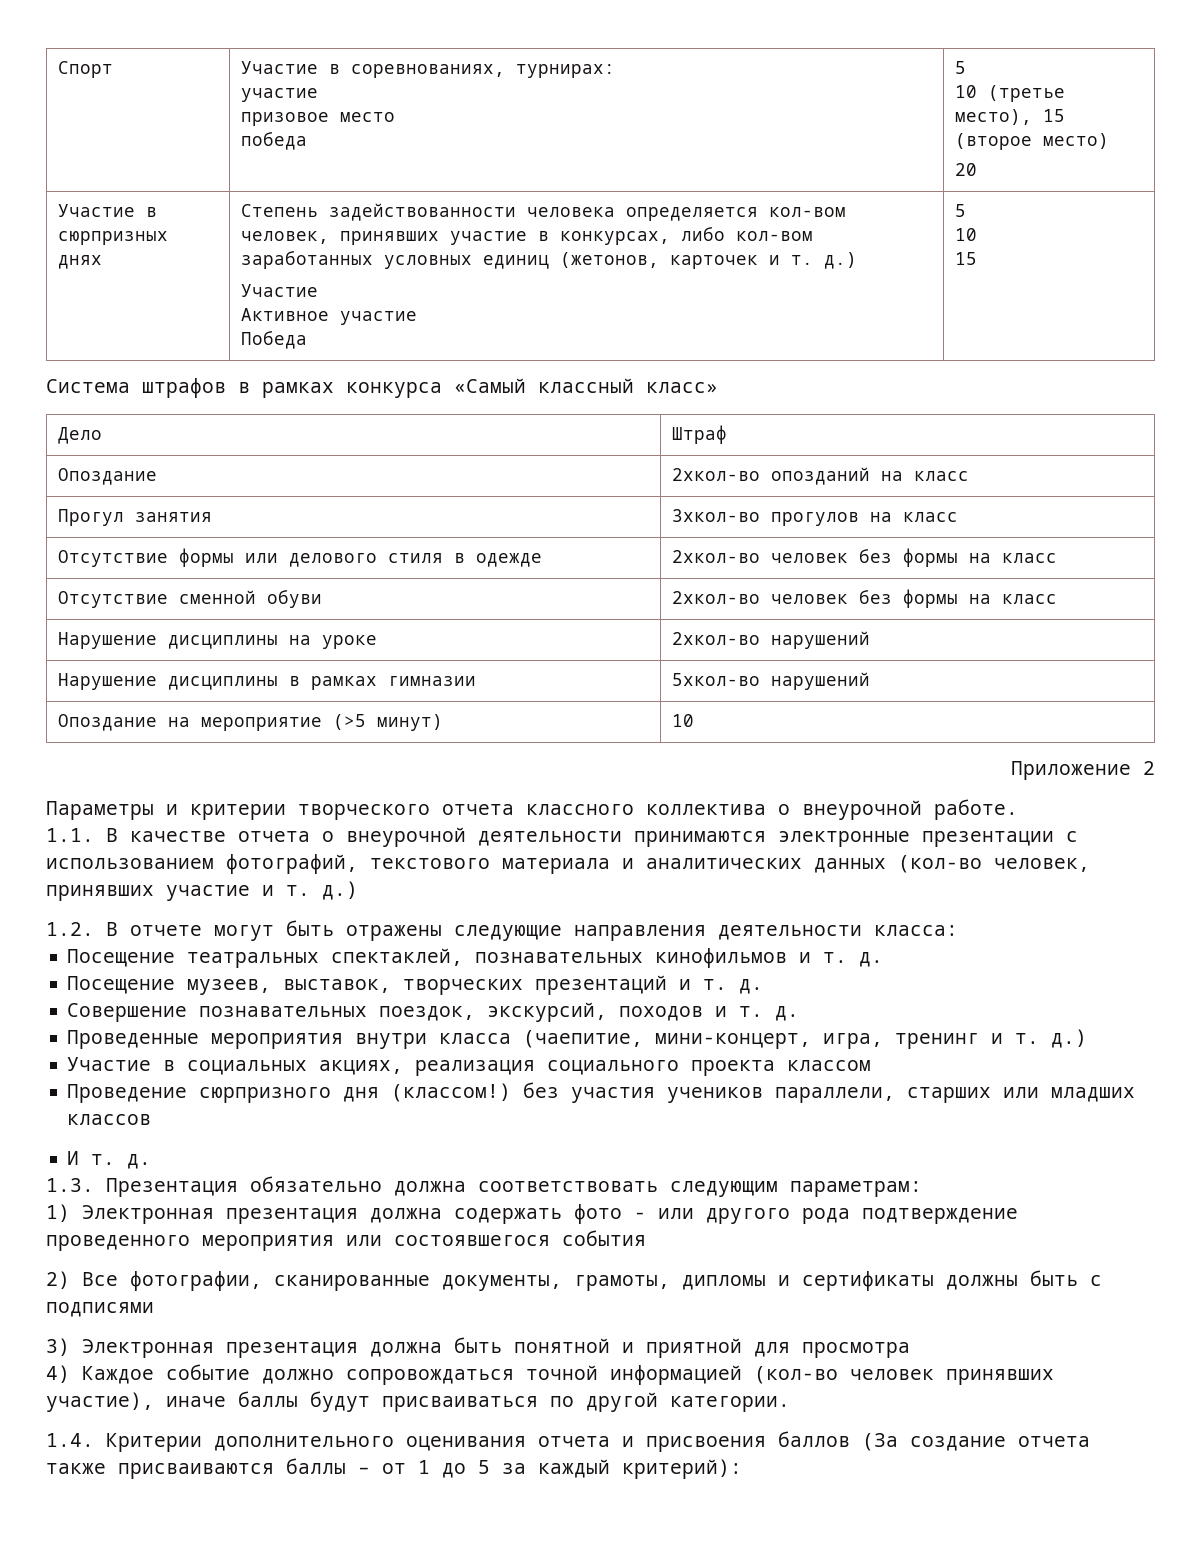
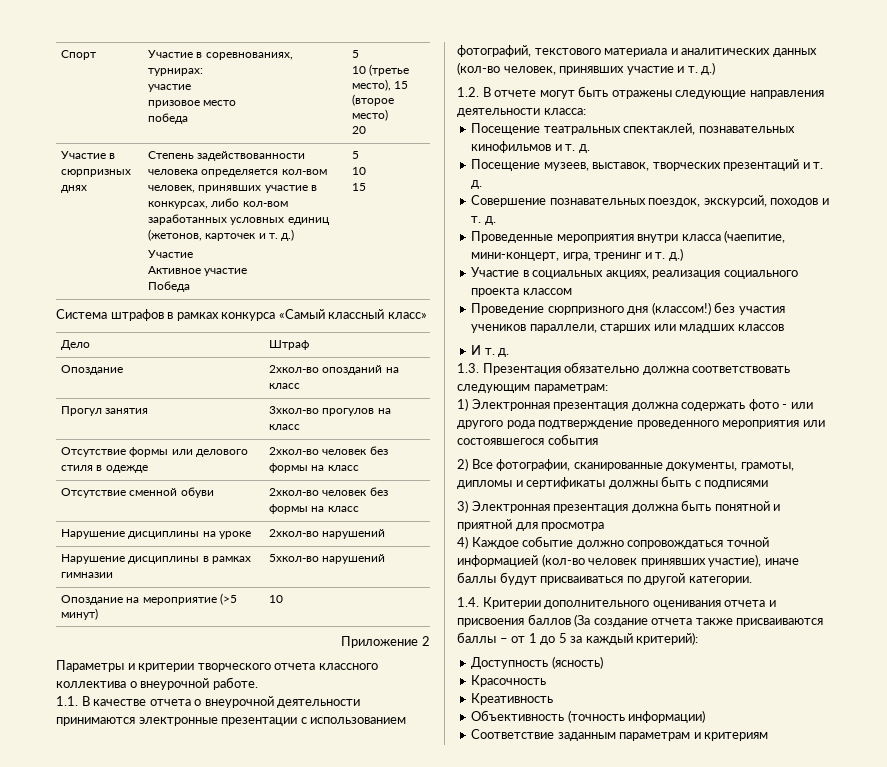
+ Доступность (ясность)
+ Красочность
+ Креативность
+ Объективность (точность информации)
+ Соответствие заданным параметрам и критериям

